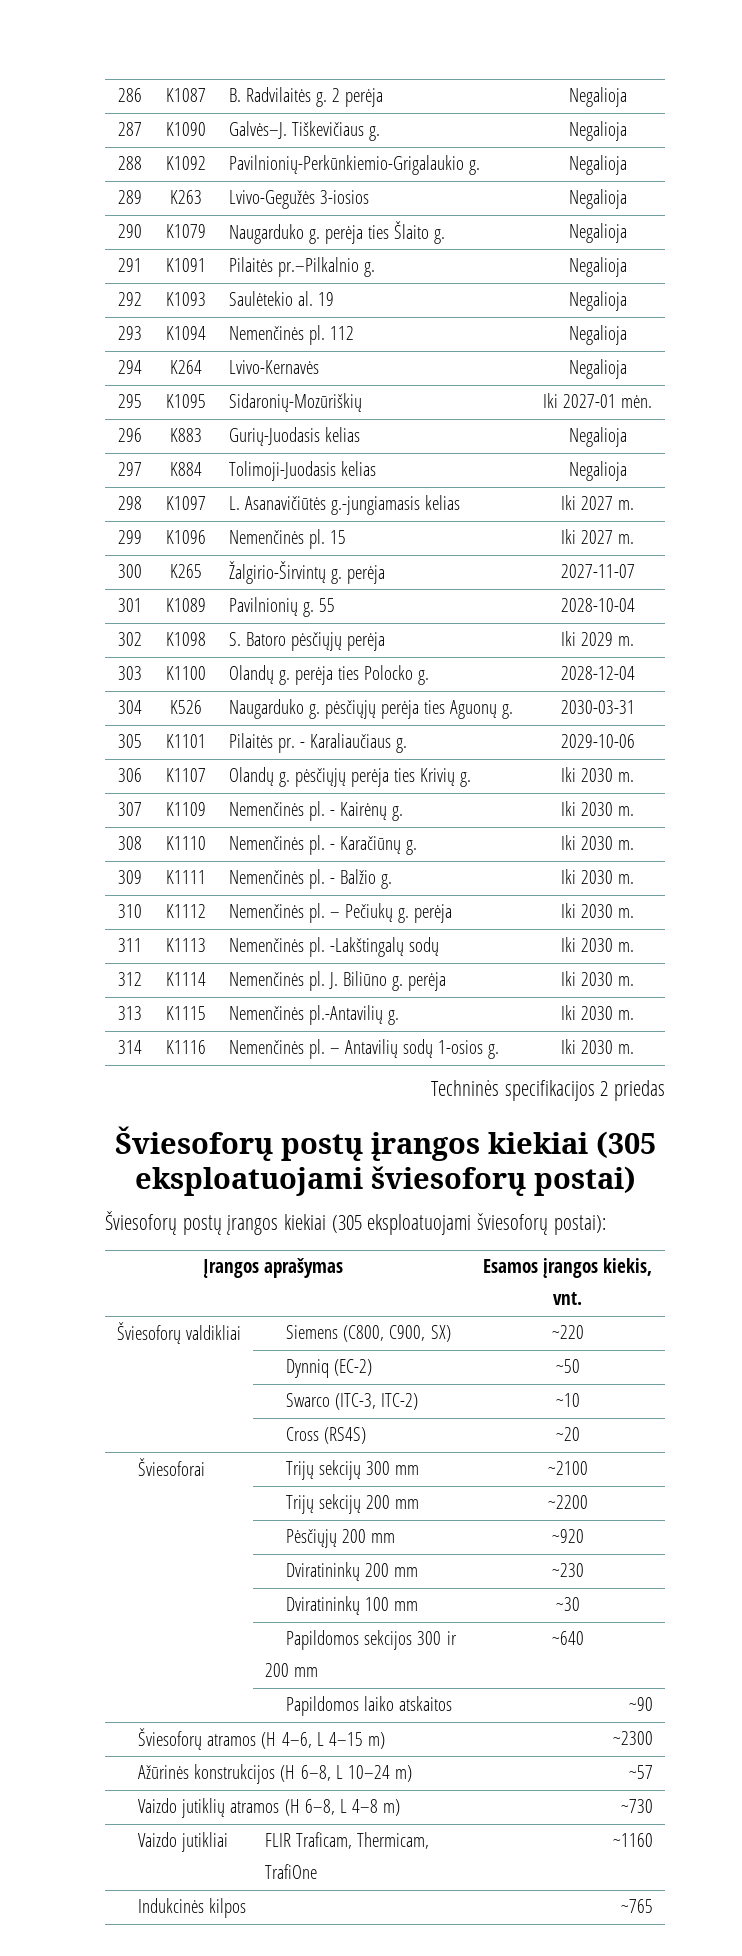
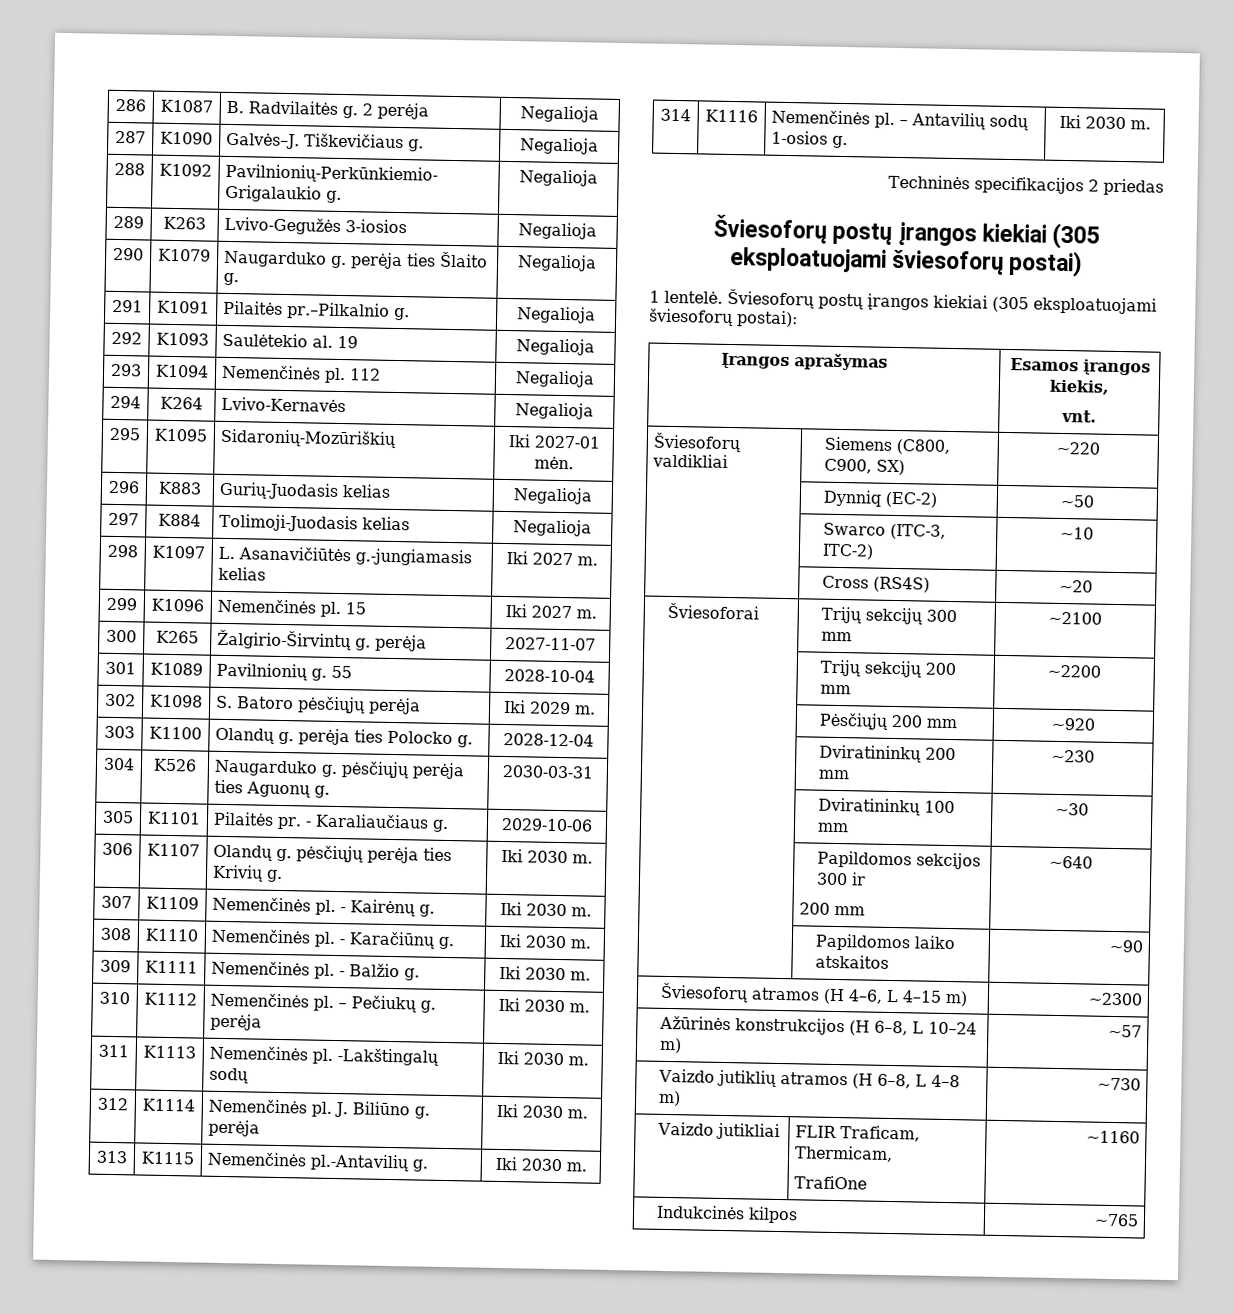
+ 1 lentelė.

